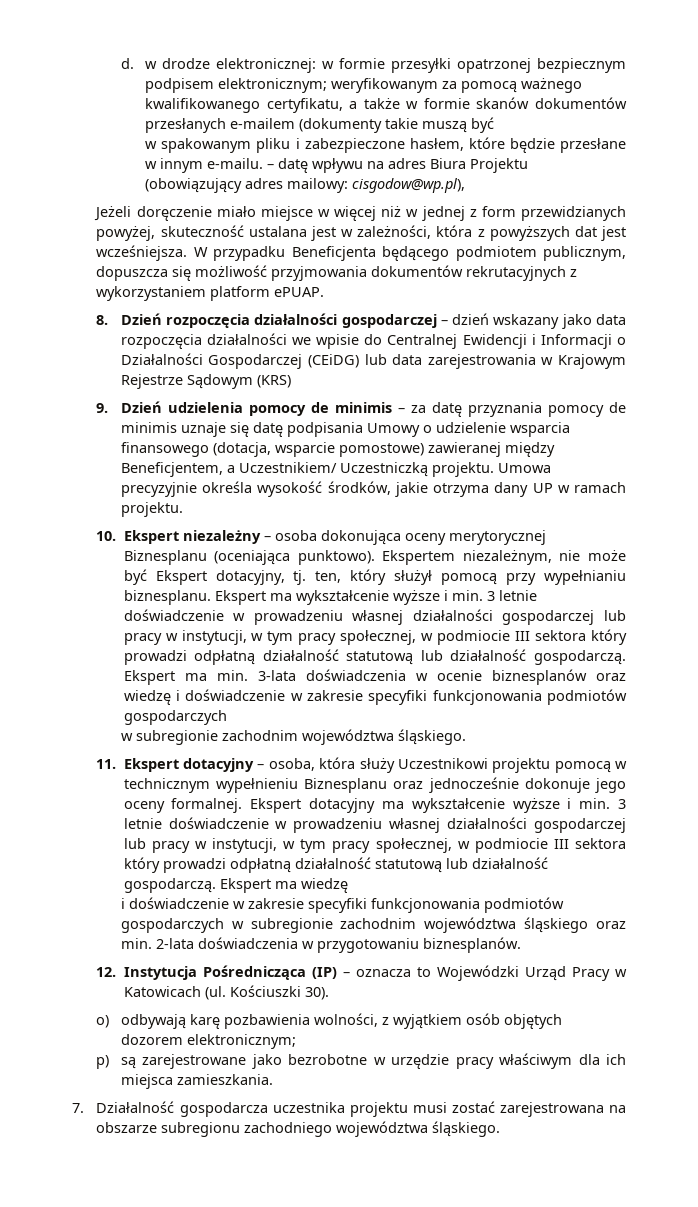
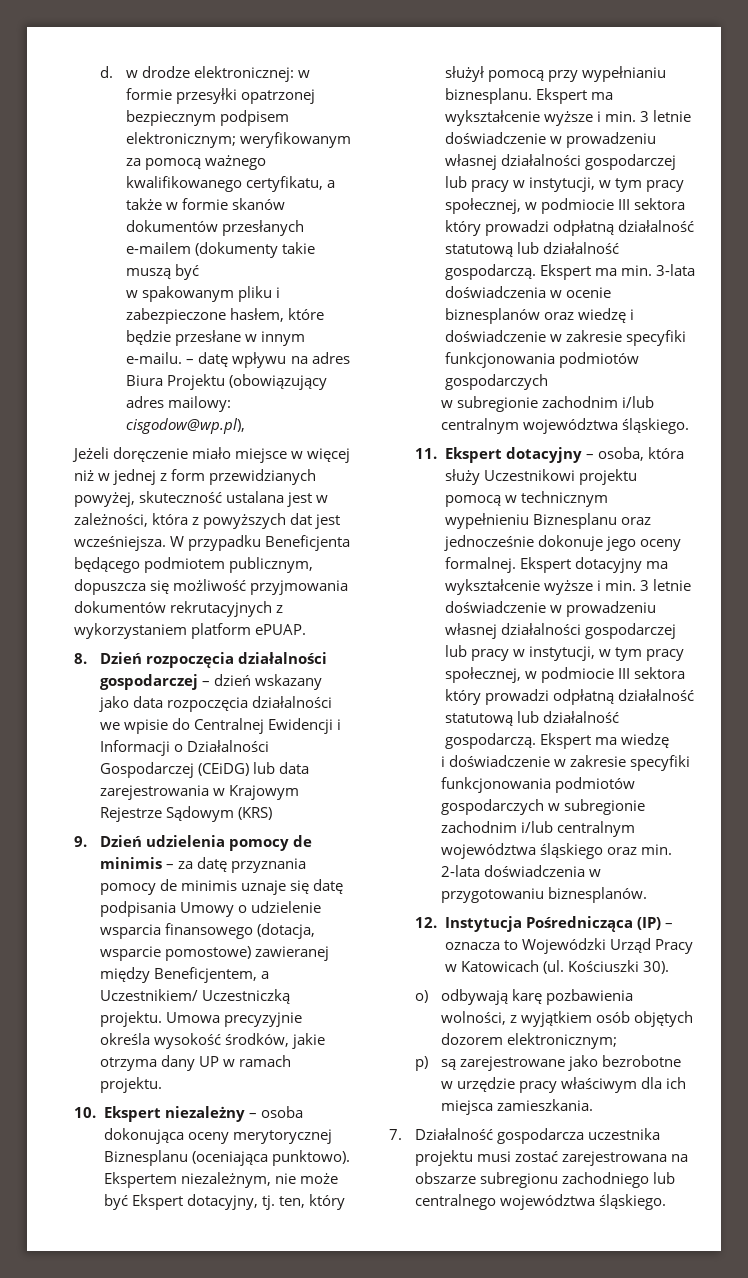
- w subregionie zachodnim województwa śląskiego.
+ w subregionie zachodnim i/lub centralnym województwa śląskiego.
- i doświadczenie w zakresie specyfiki funkcjonowania podmiotów gospodarczych w subregionie zachodnim województwa śląskiego oraz min. 2-lata doświadczenia w przygotowaniu biznesplanów.
+ i doświadczenie w zakresie specyfiki funkcjonowania podmiotów gospodarczych w subregionie zachodnim i/lub centralnym województwa śląskiego oraz min. 2-lata doświadczenia w przygotowaniu biznesplanów.
- 7. Działalność gospodarcza uczestnika projektu musi zostać zarejestrowana na obszarze subregionu zachodniego województwa śląskiego.
+ 7. Działalność gospodarcza uczestnika projektu musi zostać zarejestrowana na obszarze subregionu zachodniego lub centralnego województwa śląskiego.

